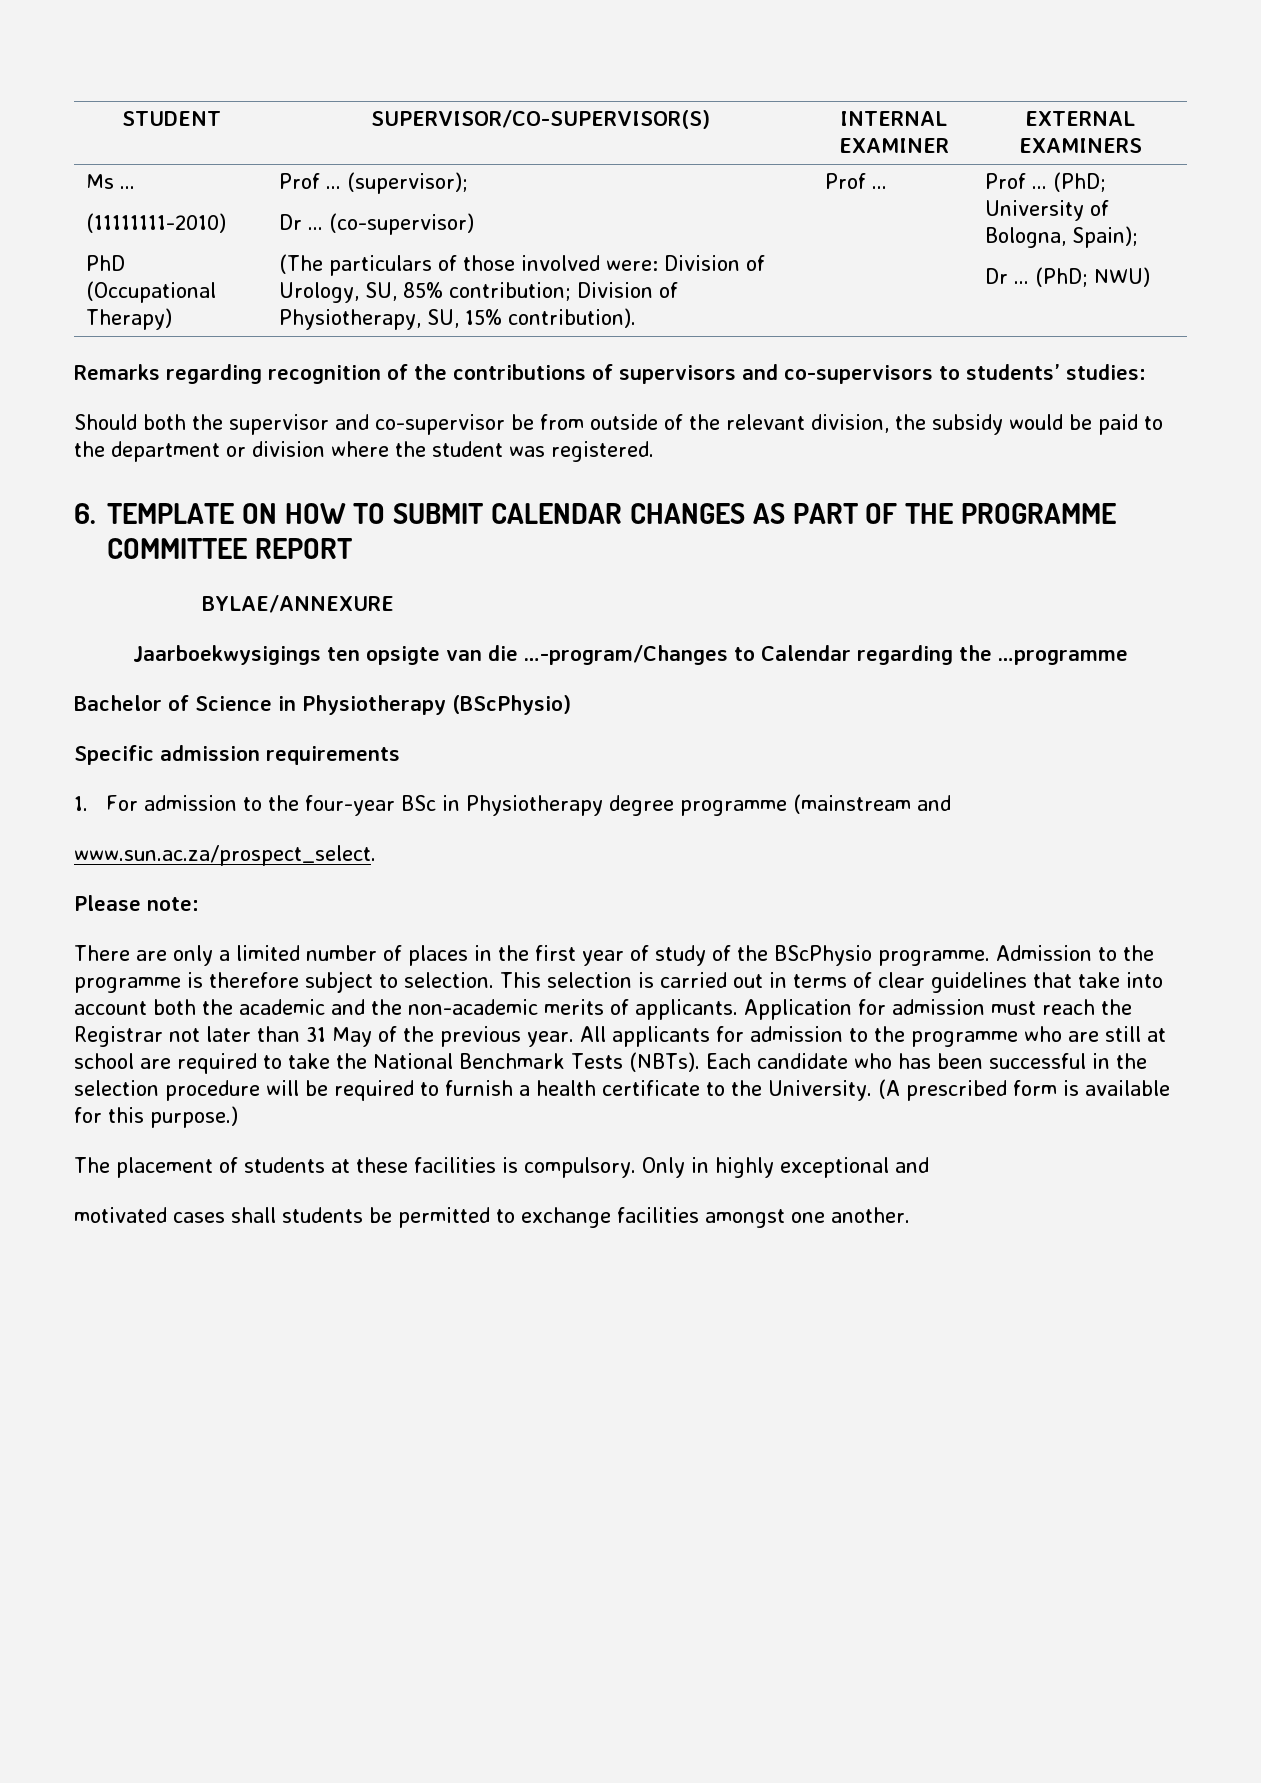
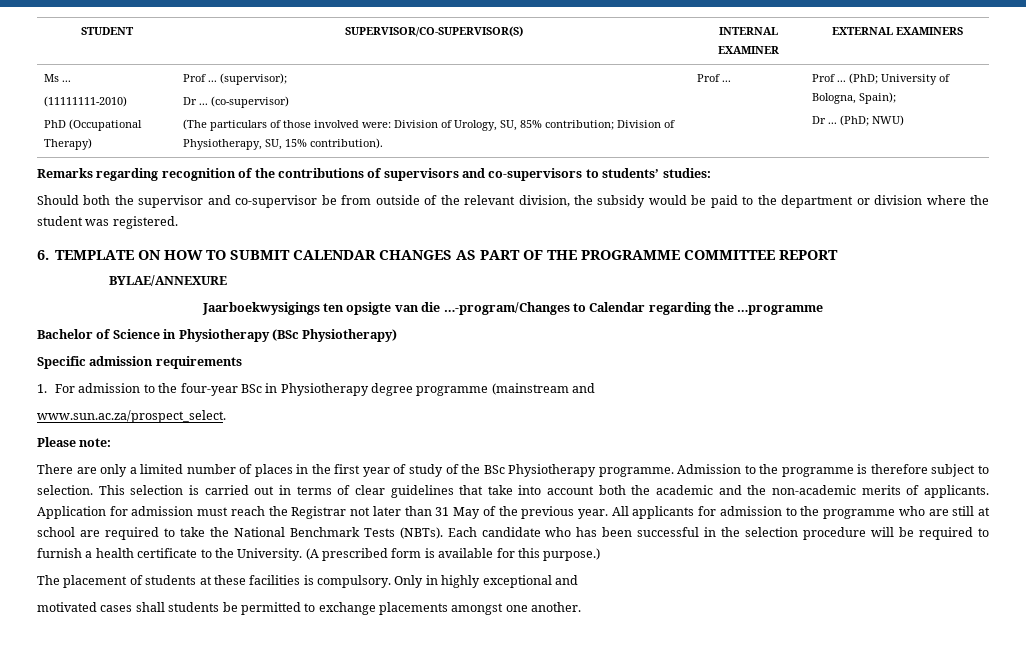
- Bachelor of Science in Physiotherapy (BScPhysio)
+ Bachelor of Science in Physiotherapy (BSc Physiotherapy)
- There are only a limited number of places in the first year of study of the BScPhysio programme.
+ There are only a limited number of places in the first year of study of the BSc Physiotherapy programme.
- motivated cases shall students be permitted to exchange facilities amongst one another.
+ motivated cases shall students be permitted to exchange placements amongst one another.

